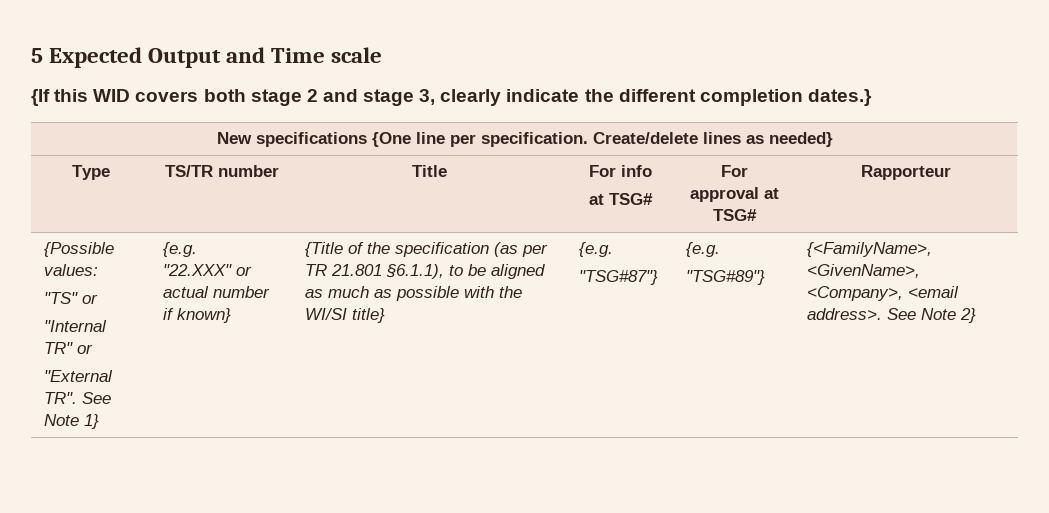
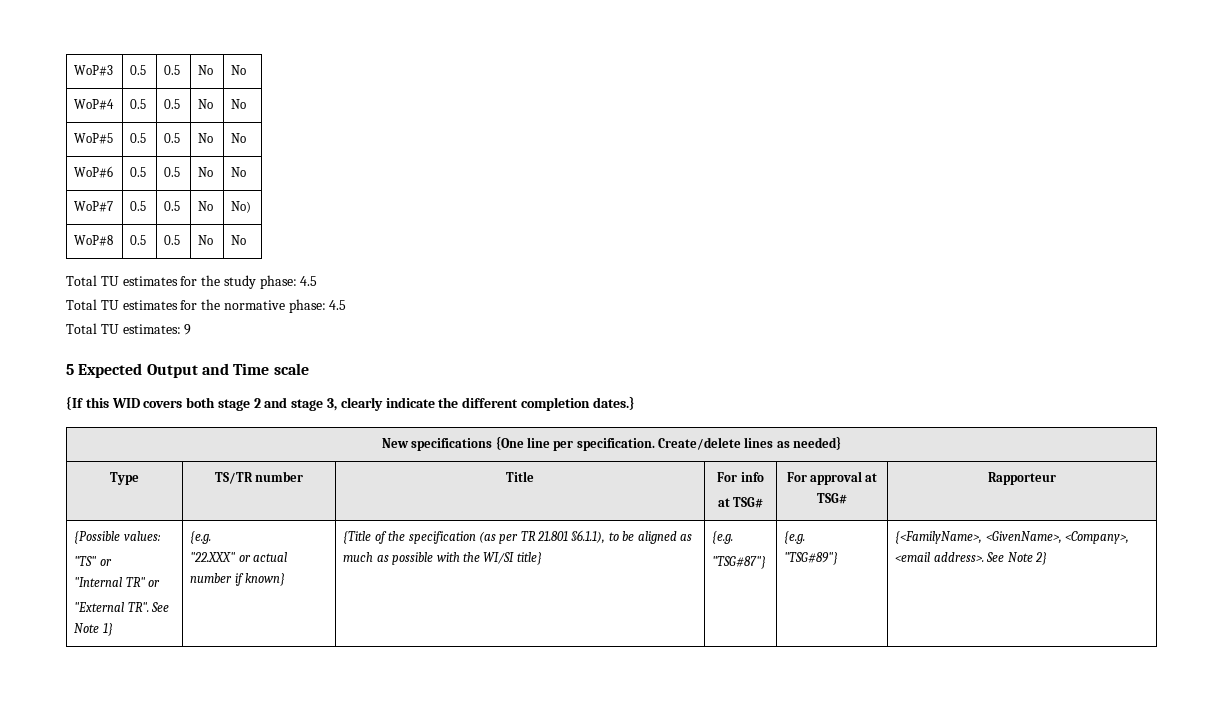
+ WoP#3 | 0.5 | 0.5 | No | No
+ WoP#4 | 0.5 | 0.5 | No | No
+ WoP#5 | 0.5 | 0.5 | No | No
+ WoP#6 | 0.5 | 0.5 | No | No
+ WoP#7 | 0.5 | 0.5 | No | No)
+ WoP#8 | 0.5 | 0.5 | No | No
+ Total TU estimates for the study phase: 4.5
+ Total TU estimates for the normative phase: 4.5
+ Total TU estimates: 9

